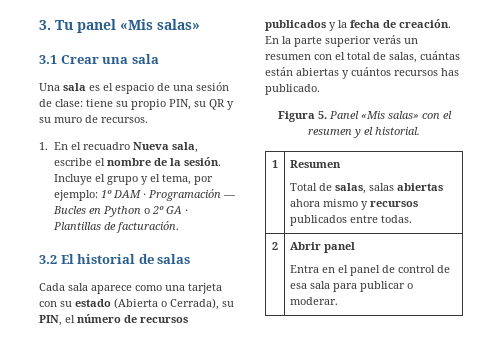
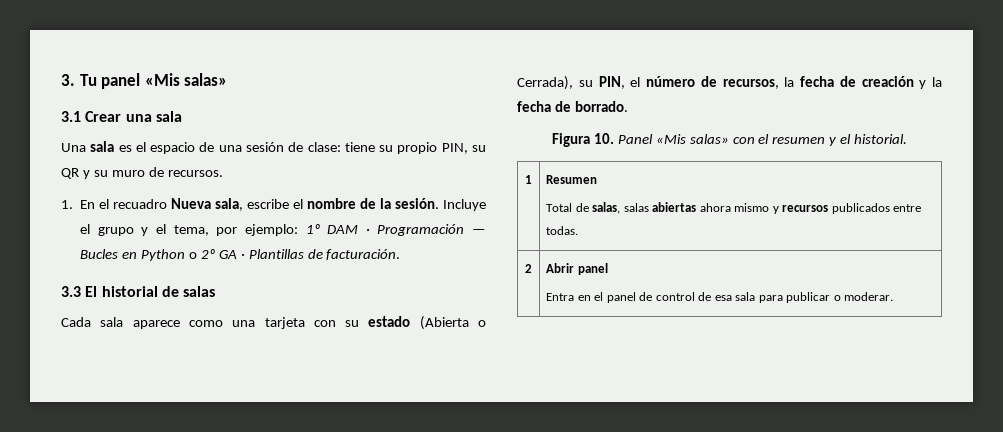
- 3.2 El historial de salas
+ 3.3 El historial de salas
- Cada sala aparece como una tarjeta con su estado (Abierta o Cerrada), su PIN, el número de recursos publicados y la fecha de creación. En la parte superior verás un resumen con el total de salas, cuántas están abiertas y cuántos recursos has publicado.
+ Cada sala aparece como una tarjeta con su estado (Abierta o Cerrada), su PIN, el número de recursos, la fecha de creación y la fecha de borrado.
- Figura 5. Panel «Mis salas» con el resumen y el historial.
+ Figura 10. Panel «Mis salas» con el resumen y el historial.

